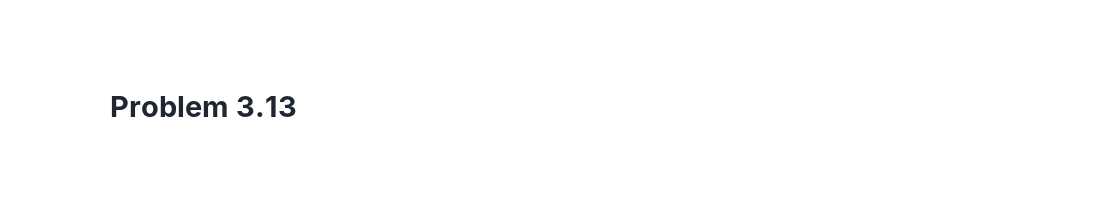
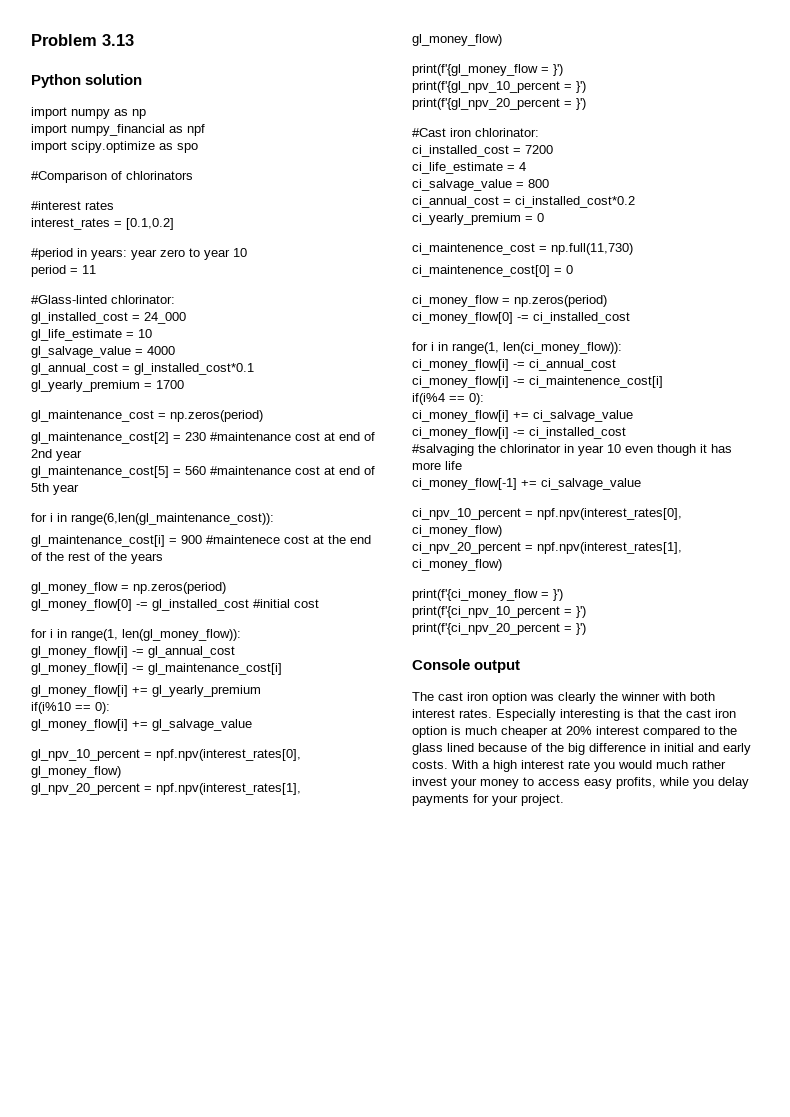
+ Python solution
+ import numpy as np
+ import numpy_financial as npf
+ import scipy.optimize as spo
+ #Comparison of chlorinators
+ #interest rates
+ interest_rates = [0.1,0.2]
+ #period in years: year zero to year 10
+ period = 11
+ #Glass-linted chlorinator:
+ gl_installed_cost = 24_000
+ gl_life_estimate = 10
+ gl_salvage_value = 4000
+ gl_annual_cost = gl_installed_cost*0.1
+ gl_yearly_premium = 1700
+ gl_maintenance_cost = np.zeros(period)
+ gl_maintenance_cost[2] = 230 #maintenance cost at end of 2nd year
+ gl_maintenance_cost[5] = 560 #maintenance cost at end of 5th year
+ for i in range(6,len(gl_maintenance_cost)):
+ gl_maintenance_cost[i] = 900 #maintenece cost at the end of the rest of the years
+ gl_money_flow = np.zeros(period)
+ gl_money_flow[0] -= gl_installed_cost #initial cost
+ for i in range(1, len(gl_money_flow)):
+ gl_money_flow[i] -= gl_annual_cost
+ gl_money_flow[i] -= gl_maintenance_cost[i]
+ gl_money_flow[i] += gl_yearly_premium
+ if(i%10 == 0):
+ gl_money_flow[i] += gl_salvage_value
+ gl_npv_10_percent = npf.npv(interest_rates[0], gl_money_flow)
+ gl_npv_20_percent = npf.npv(interest_rates[1], gl_money_flow)
+ print(f'{gl_money_flow = }')
+ print(f'{gl_npv_10_percent = }')
+ print(f'{gl_npv_20_percent = }')
+ #Cast iron chlorinator:
+ ci_installed_cost = 7200
+ ci_life_estimate = 4
+ ci_salvage_value = 800
+ ci_annual_cost = ci_installed_cost*0.2
+ ci_yearly_premium = 0
+ ci_maintenence_cost = np.full(11,730)
+ ci_maintenence_cost[0] = 0
+ ci_money_flow = np.zeros(period)
+ ci_money_flow[0] -= ci_installed_cost
+ for i in range(1, len(ci_money_flow)):
+ ci_money_flow[i] -= ci_annual_cost
+ ci_money_flow[i] -= ci_maintenence_cost[i]
+ if(i%4 == 0):
+ ci_money_flow[i] += ci_salvage_value
+ ci_money_flow[i] -= ci_installed_cost
+ #salvaging the chlorinator in year 10 even though it has more life
+ ci_money_flow[-1] += ci_salvage_value
+ ci_npv_10_percent = npf.npv(interest_rates[0], ci_money_flow)
+ ci_npv_20_percent = npf.npv(interest_rates[1], ci_money_flow)
+ print(f'{ci_money_flow = }')
+ print(f'{ci_npv_10_percent = }')
+ print(f'{ci_npv_20_percent = }')
+ Console output
+ The cast iron option was clearly the winner with both interest rates. Especially interesting is that the cast iron option is much cheaper at 20% interest compared to the glass lined because of the big difference in initial and early costs. With a high interest rate you would much rather invest your money to access easy profits, while you delay payments for your project.

